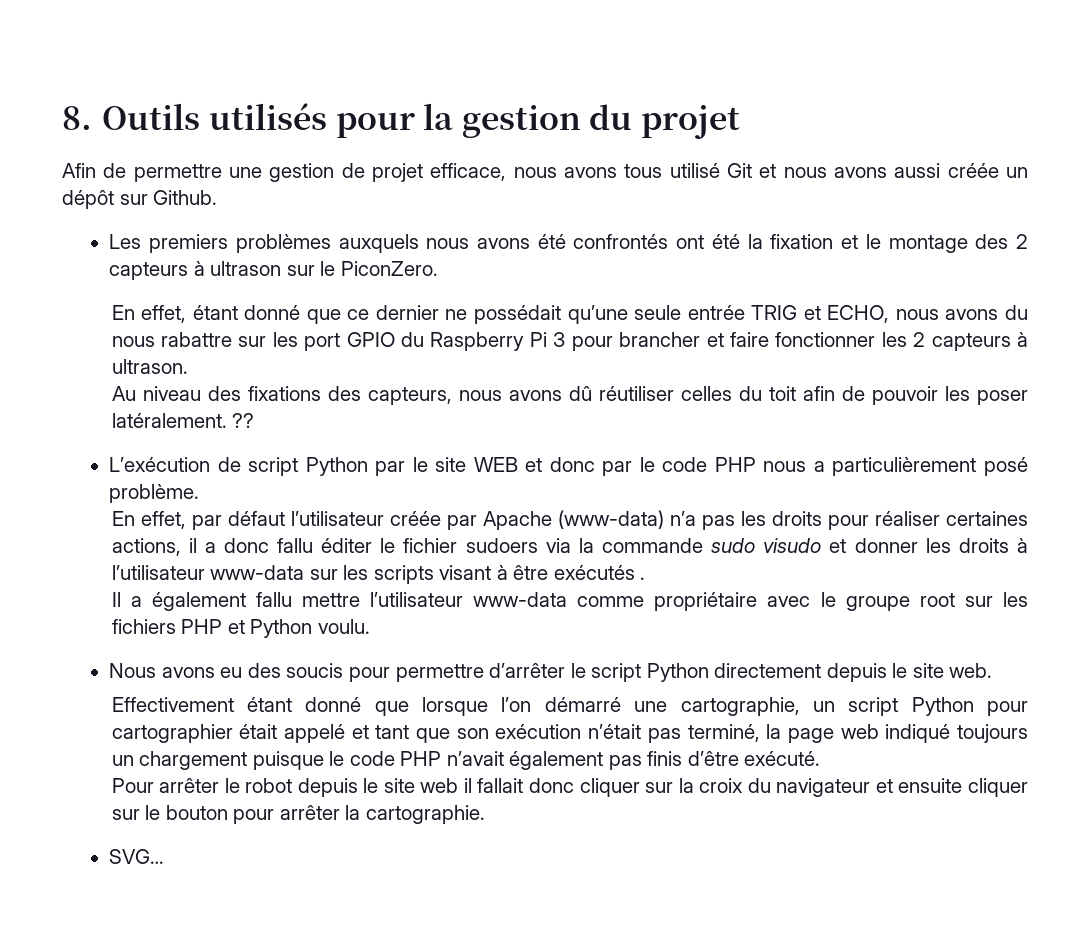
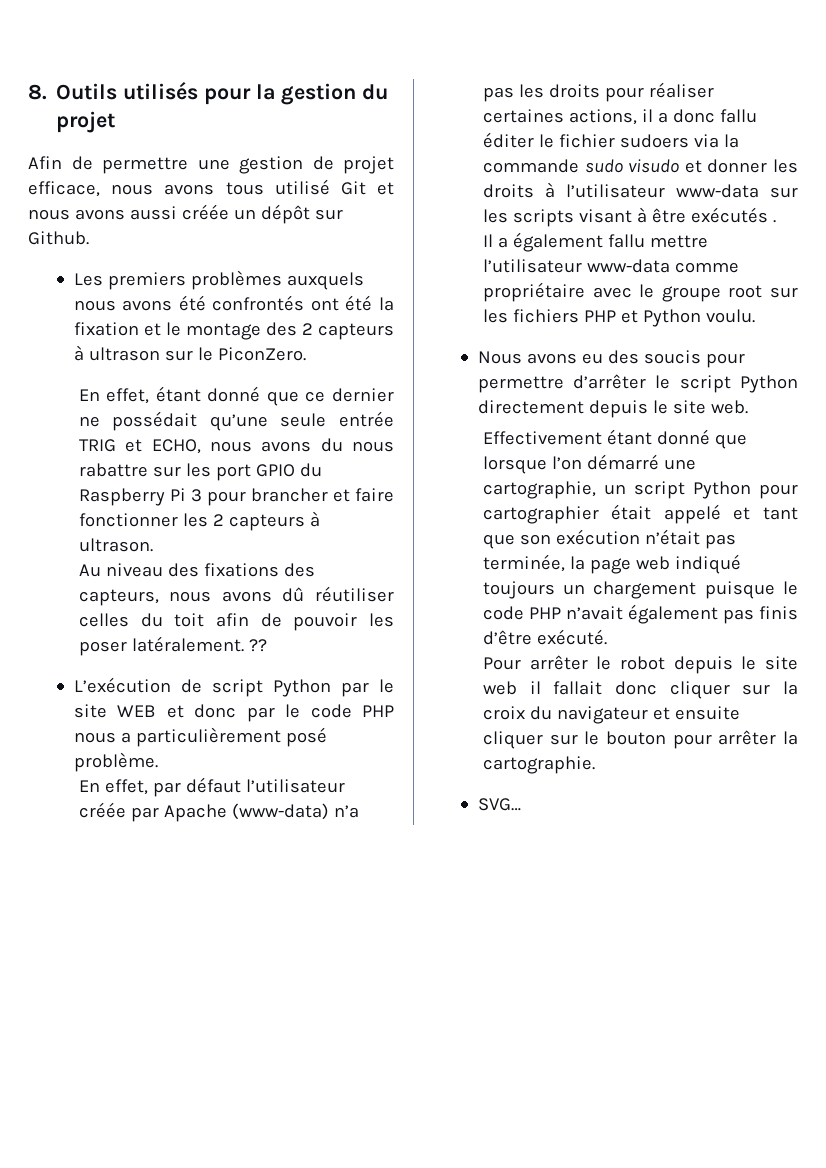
- Effectivement étant donné que lorsque l’on démarré une cartographie, un script Python pour cartographier était appelé et tant que son exécution n’était pas terminé, la page web indiqué toujours un chargement puisque le code PHP n’avait également pas finis d’être exécuté.
+ Effectivement étant donné que lorsque l’on démarré une cartographie, un script Python pour cartographier était appelé et tant que son exécution n’était pas terminée, la page web indiqué toujours un chargement puisque le code PHP n’avait également pas finis d’être exécuté.

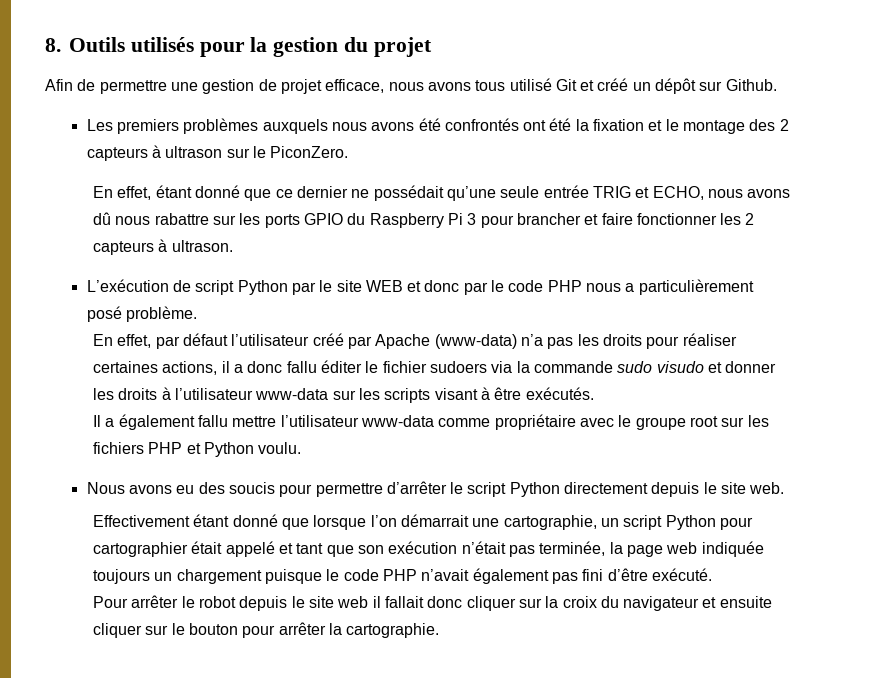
- Afin de permettre une gestion de projet efficace, nous avons tous utilisé Git et nous avons aussi créée un dépôt sur Github.
+ Afin de permettre une gestion de projet efficace, nous avons tous utilisé Git et créé un dépôt sur Github.
- En effet, étant donné que ce dernier ne possédait qu’une seule entrée TRIG et ECHO, nous avons du nous rabattre sur les port GPIO du Raspberry Pi 3 pour brancher et faire fonctionner les 2 capteurs à ultrason.
+ En effet, étant donné que ce dernier ne possédait qu’une seule entrée TRIG et ECHO, nous avons dû nous rabattre sur les ports GPIO du Raspberry Pi 3 pour brancher et faire fonctionner les 2 capteurs à ultrason.
- Au niveau des fixations des capteurs, nous avons dû réutiliser celles du toit afin de pouvoir les poser latéralement. ??
- En effet, par défaut l’utilisateur créée par Apache (www-data) n’a pas les droits pour réaliser certaines actions, il a donc fallu éditer le fichier sudoers via la commande sudo visudo et donner les droits à l’utilisateur www-data sur les scripts visant à être exécutés .
+ En effet, par défaut l’utilisateur créé par Apache (www-data) n’a pas les droits pour réaliser certaines actions, il a donc fallu éditer le fichier sudoers via la commande sudo visudo et donner les droits à l’utilisateur www-data sur les scripts visant à être exécutés.
- Effectivement étant donné que lorsque l’on démarré une cartographie, un script Python pour cartographier était appelé et tant que son exécution n’était pas terminée, la page web indiqué toujours un chargement puisque le code PHP n’avait également pas finis d’être exécuté.
+ Effectivement étant donné que lorsque l’on démarrait une cartographie, un script Python pour cartographier était appelé et tant que son exécution n’était pas terminée, la page web indiquée toujours un chargement puisque le code PHP n’avait également pas fini d’être exécuté.
- SVG…

